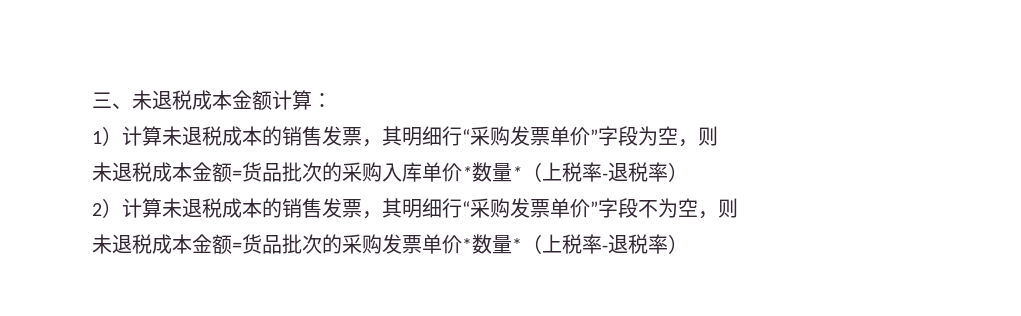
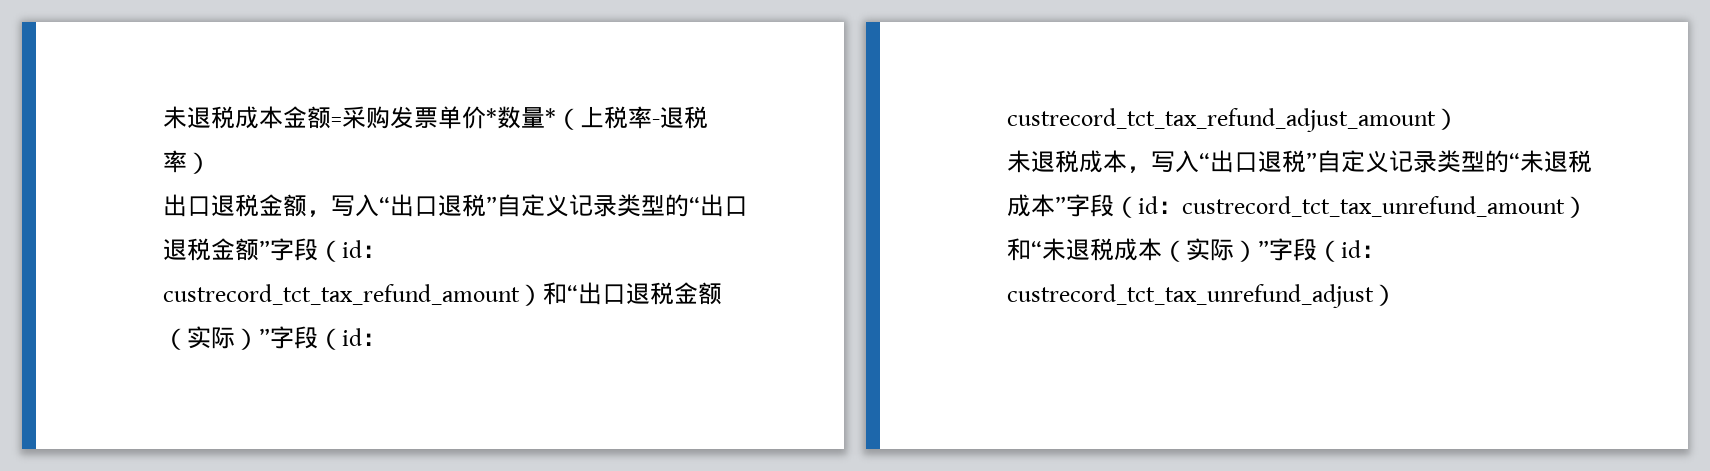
- 三、未退税成本金额计算：
- 1）计算未退税成本的销售发票，其明细行“采购发票单价”字段为空，则
- 未退税成本金额=货品批次的采购入库单价*数量*（上税率-退税率）
- 2）计算未退税成本的销售发票，其明细行“采购发票单价”字段不为空，则
- 未退税成本金额=货品批次的采购发票单价*数量*（上税率-退税率）
+ 未退税成本金额=采购发票单价*数量*（上税率-退税率）
+ 出口退税金额，写入“出口退税”自定义记录类型的“出口退税金额”字段（id：custrecord_tct_tax_refund_amount）和“出口退税金额（实际）”字段（id：custrecord_tct_tax_refund_adjust_amount）
+ 未退税成本，写入“出口退税”自定义记录类型的“未退税成本”字段（id：custrecord_tct_tax_unrefund_amount）和“未退税成本（实际）”字段（id：custrecord_tct_tax_unrefund_adjust）

